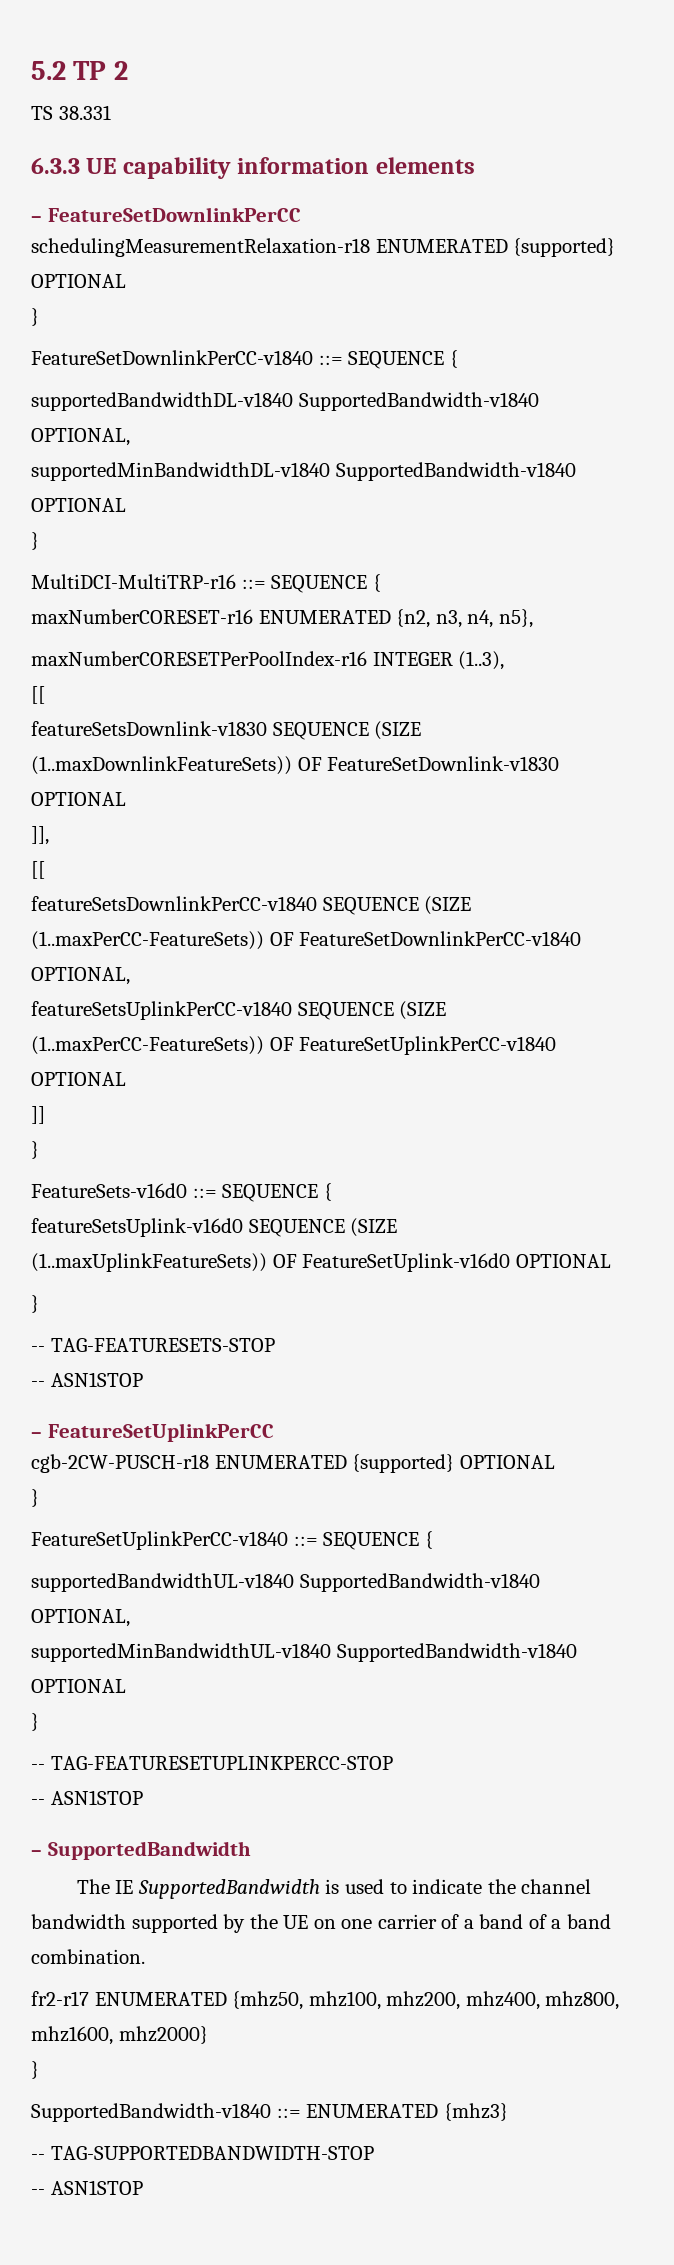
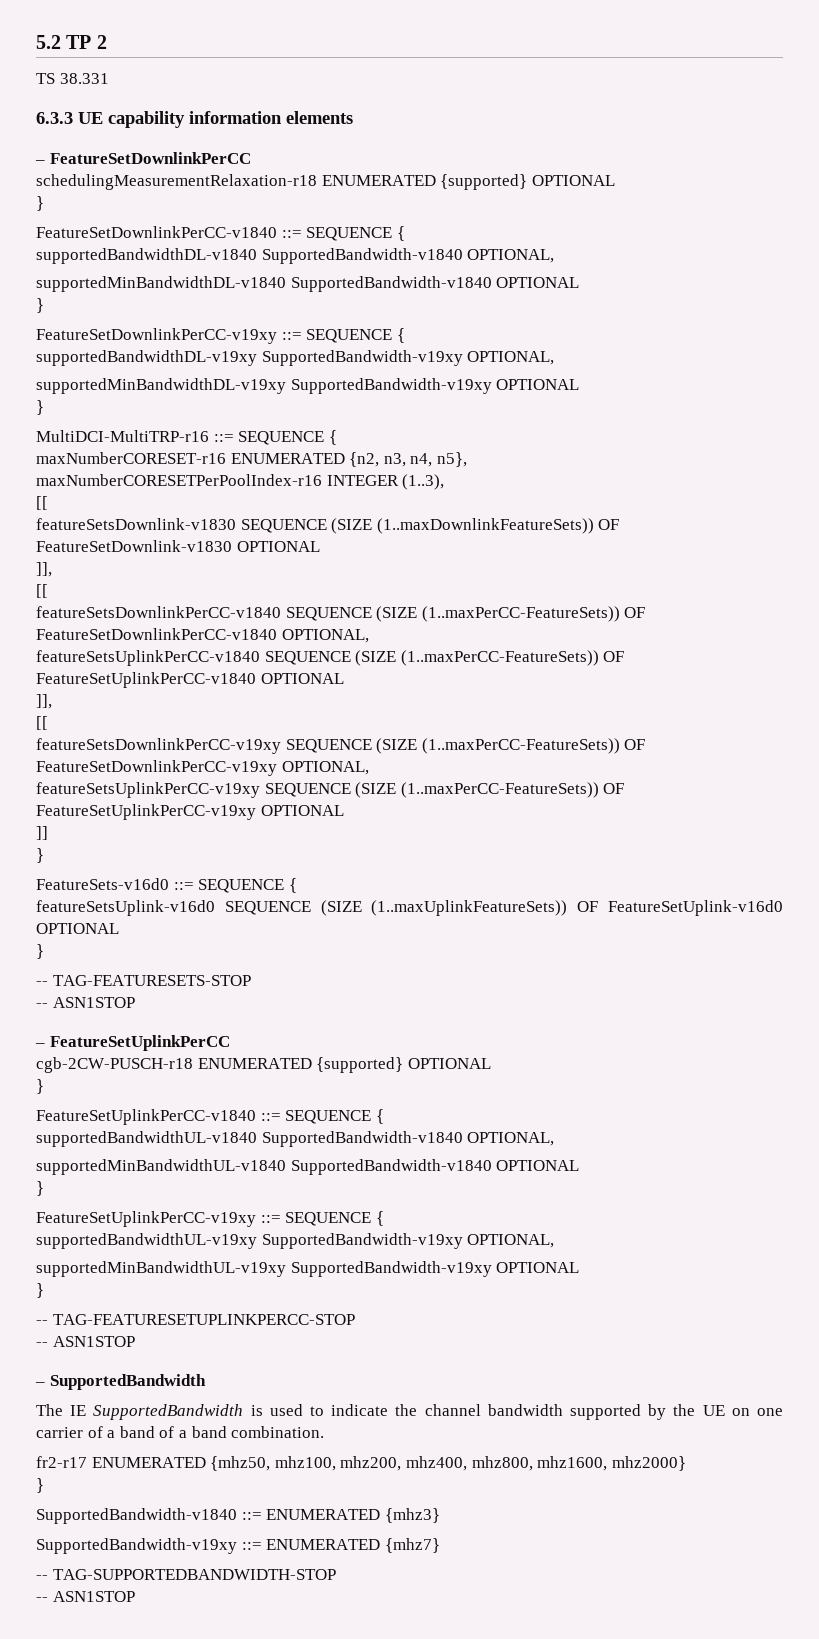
+ FeatureSetDownlinkPerCC-v19xy ::= SEQUENCE {
+ supportedBandwidthDL-v19xy SupportedBandwidth-v19xy OPTIONAL,
+ supportedMinBandwidthDL-v19xy SupportedBandwidth-v19xy OPTIONAL
+ }
  featureSetsUplinkPerCC-v1840 SEQUENCE (SIZE (1..maxPerCC-FeatureSets)) OF FeatureSetUplinkPerCC-v1840 OPTIONAL
+ ]],
+ [[
+ featureSetsDownlinkPerCC-v19xy SEQUENCE (SIZE (1..maxPerCC-FeatureSets)) OF FeatureSetDownlinkPerCC-v19xy OPTIONAL,
+ featureSetsUplinkPerCC-v19xy SEQUENCE (SIZE (1..maxPerCC-FeatureSets)) OF FeatureSetUplinkPerCC-v19xy OPTIONAL
+ FeatureSetUplinkPerCC-v19xy ::= SEQUENCE {
+ supportedBandwidthUL-v19xy SupportedBandwidth-v19xy OPTIONAL,
+ supportedMinBandwidthUL-v19xy SupportedBandwidth-v19xy OPTIONAL
+ }
+ SupportedBandwidth-v19xy ::= ENUMERATED {mhz7}

